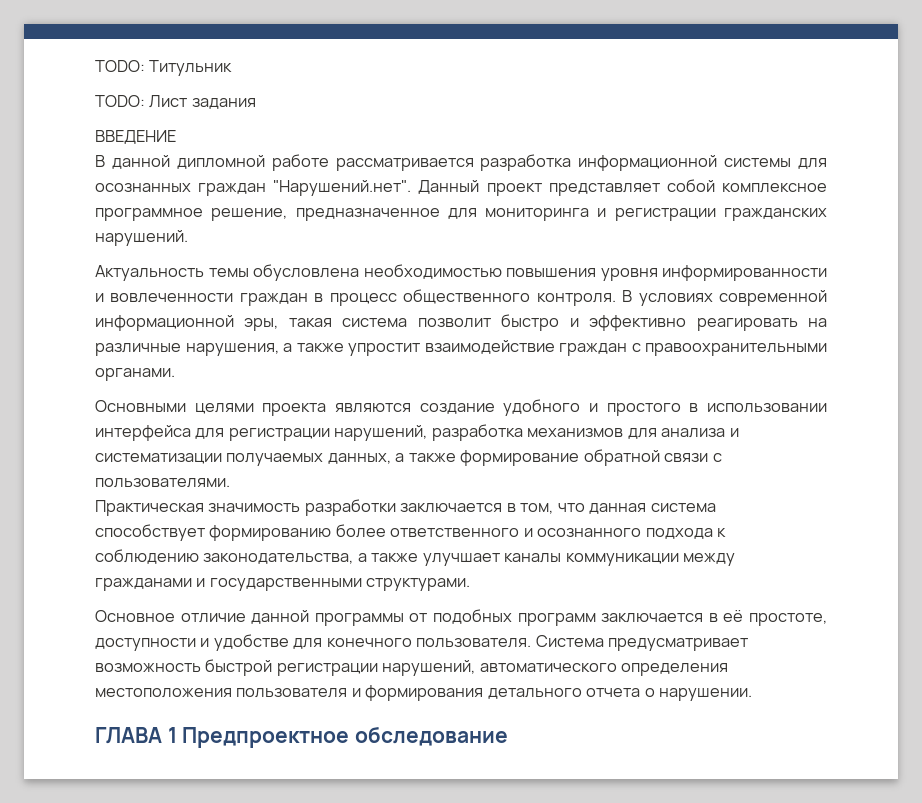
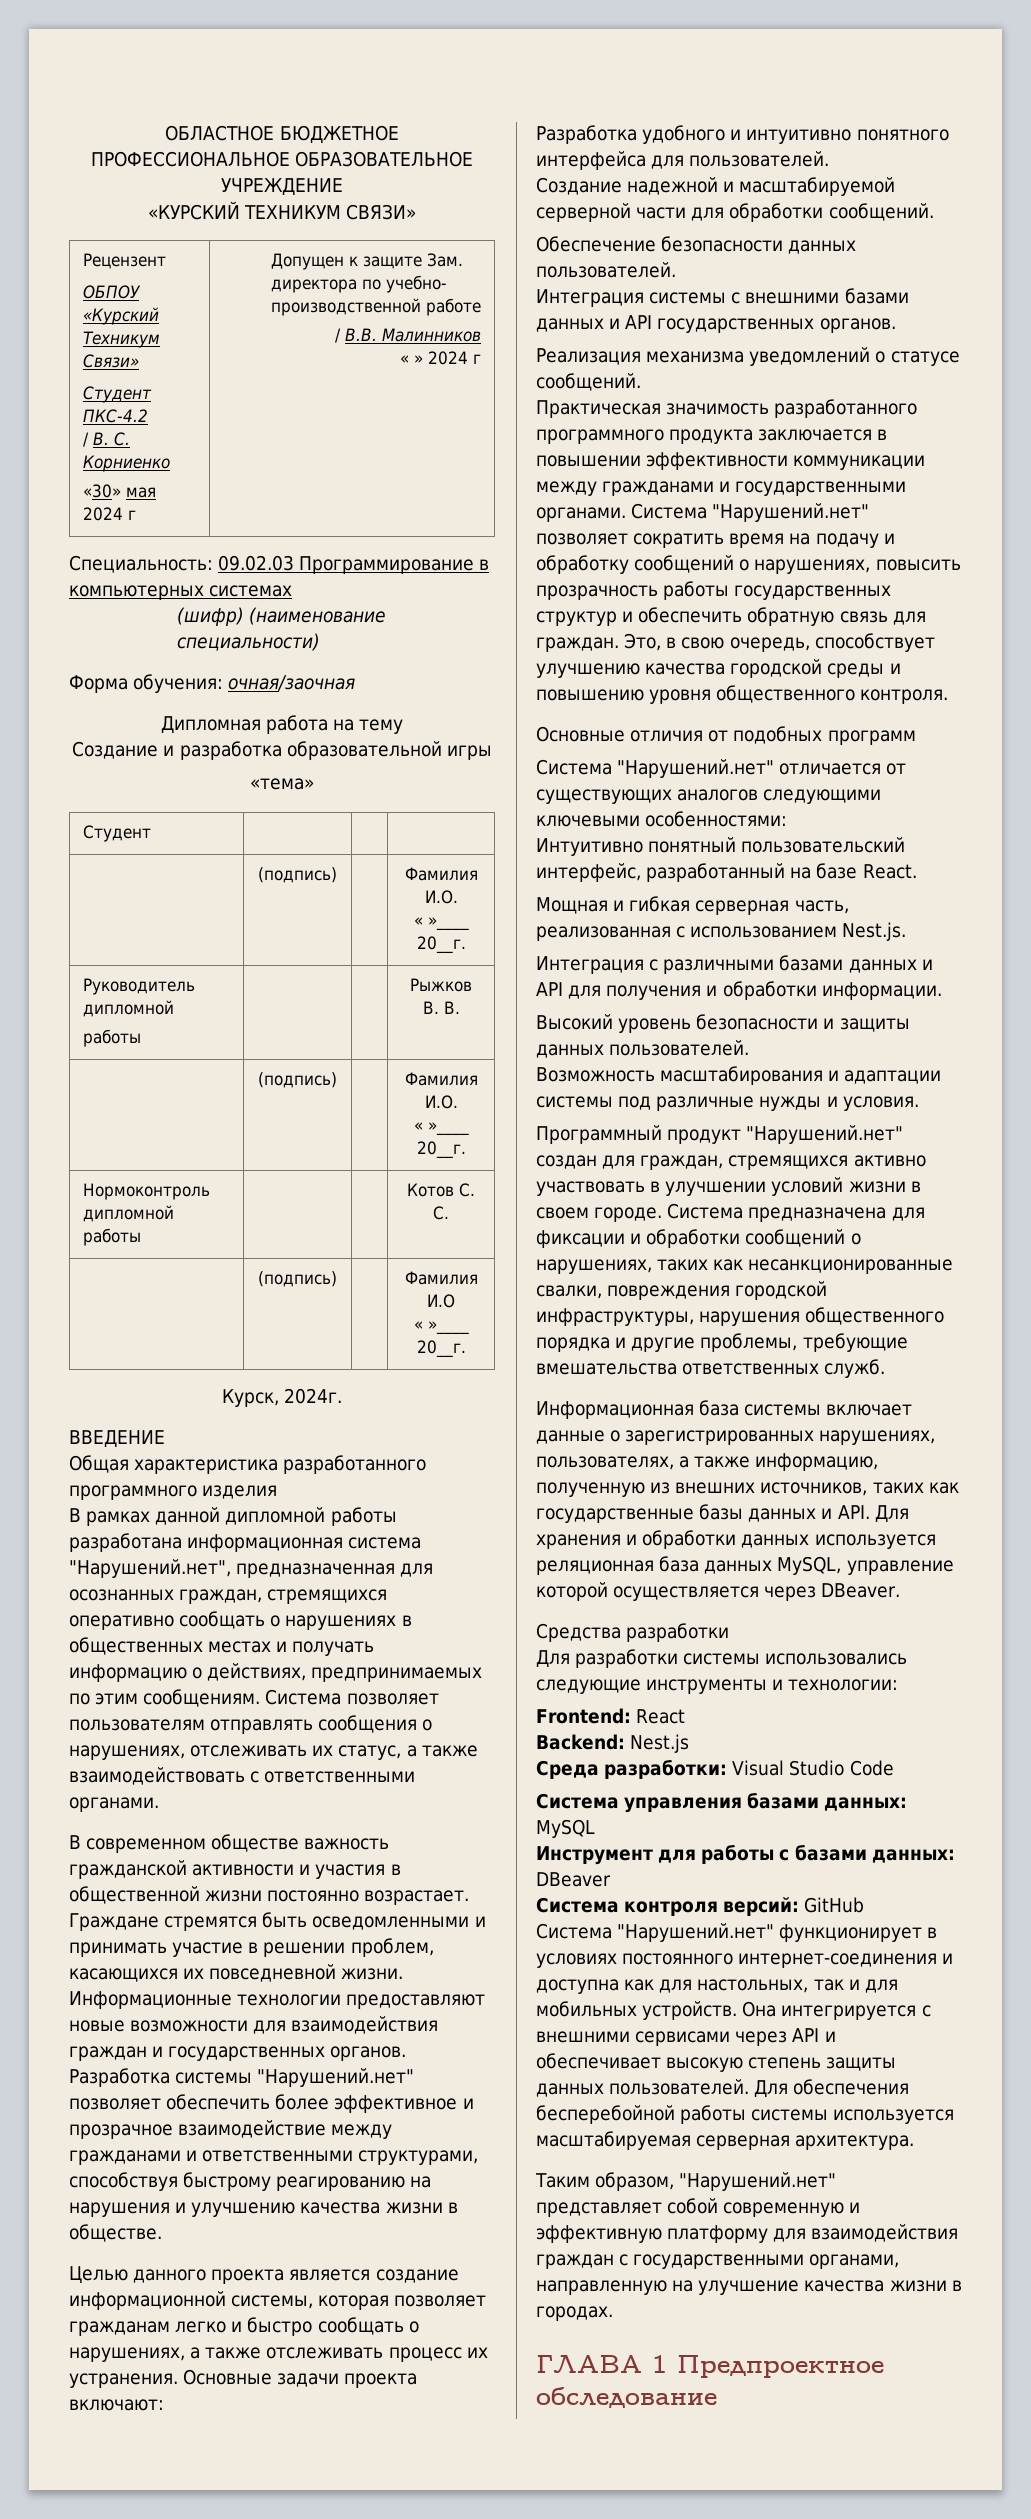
- TODO: Титульник
- TODO: Лист задания
+ ОБЛАСТНОЕ БЮДЖЕТНОЕ ПРОФЕССИОНАЛЬНОЕ ОБРАЗОВАТЕЛЬНОЕ УЧРЕЖДЕНИЕ
+ «КУРСКИЙ ТЕХНИКУМ СВЯЗИ»
+ Рецензент
+ ОБПОУ «Курский Техникум Связи»
+ Студент ПКС-4.2
+ / В. С. Корниенко
+ «30» мая 2024 г | Допущен к защите Зам. директора по учебно- производственной работе
+ / В.В. Малинников
+ « » 2024 г
+ Специальность: 09.02.03 Программирование в компьютерных системах
+ (шифр) (наименование специальности)
+ Форма обучения: очная/заочная
+ Дипломная работа на тему
+ Создание и разработка образовательной игры
+ «тема»
+ Студент | | |
+ | (подпись) | | Фамилия И.О.
+ « »____ 20__г.
+ Руководитель дипломной
+ работы | | | Рыжков В. В.
+ | (подпись) | | Фамилия И.О.
+ « »____ 20__г.
+ Нормоконтроль дипломной работы | | | Котов С. С.
+ | (подпись) | | Фамилия И.О
+ « »____ 20__г.
+ Курск, 2024г.
  ВВЕДЕНИЕ
- В данной дипломной работе рассматривается разработка информационной системы для осознанных граждан "Нарушений.нет". Данный проект представляет собой комплексное программное решение, предназначенное для мониторинга и регистрации гражданских нарушений.
- Актуальность темы обусловлена необходимостью повышения уровня информированности и вовлеченности граждан в процесс общественного контроля. В условиях современной информационной эры, такая система позволит быстро и эффективно реагировать на различные нарушения, а также упростит взаимодействие граждан с правоохранительными органами.
- Основными целями проекта являются создание удобного и простого в использовании интерфейса для регистрации нарушений, разработка механизмов для анализа и систематизации получаемых данных, а также формирование обратной связи с пользователями.
- Практическая значимость разработки заключается в том, что данная система способствует формированию более ответственного и осознанного подхода к соблюдению законодательства, а также улучшает каналы коммуникации между гражданами и государственными структурами.
- Основное отличие данной программы от подобных программ заключается в её простоте, доступности и удобстве для конечного пользователя. Система предусматривает возможность быстрой регистрации нарушений, автоматического определения местоположения пользователя и формирования детального отчета о нарушении.
+ Общая характеристика разработанного программного изделия
+ В рамках данной дипломной работы разработана информационная система "Нарушений.нет", предназначенная для осознанных граждан, стремящихся оперативно сообщать о нарушениях в общественных местах и получать информацию о действиях, предпринимаемых по этим сообщениям. Система позволяет пользователям отправлять сообщения о нарушениях, отслеживать их статус, а также взаимодействовать с ответственными органами.
+ В современном обществе важность гражданской активности и участия в общественной жизни постоянно возрастает. Граждане стремятся быть осведомленными и принимать участие в решении проблем, касающихся их повседневной жизни. Информационные технологии предоставляют новые возможности для взаимодействия граждан и государственных органов. Разработка системы "Нарушений.нет" позволяет обеспечить более эффективное и прозрачное взаимодействие между гражданами и ответственными структурами, способствуя быстрому реагированию на нарушения и улучшению качества жизни в обществе.
+ Целью данного проекта является создание информационной системы, которая позволяет гражданам легко и быстро сообщать о нарушениях, а также отслеживать процесс их устранения. Основные задачи проекта включают:
+ Разработка удобного и интуитивно понятного интерфейса для пользователей.
+ Создание надежной и масштабируемой серверной части для обработки сообщений.
+ Обеспечение безопасности данных пользователей.
+ Интеграция системы с внешними базами данных и API государственных органов.
+ Реализация механизма уведомлений о статусе сообщений.
+ Практическая значимость разработанного программного продукта заключается в повышении эффективности коммуникации между гражданами и государственными органами. Система "Нарушений.нет" позволяет сократить время на подачу и обработку сообщений о нарушениях, повысить прозрачность работы государственных структур и обеспечить обратную связь для граждан. Это, в свою очередь, способствует улучшению качества городской среды и повышению уровня общественного контроля.
+ Основные отличия от подобных программ
+ Система "Нарушений.нет" отличается от существующих аналогов следующими ключевыми особенностями:
+ Интуитивно понятный пользовательский интерфейс, разработанный на базе React.
+ Мощная и гибкая серверная часть, реализованная с использованием Nest.js.
+ Интеграция с различными базами данных и API для получения и обработки информации.
+ Высокий уровень безопасности и защиты данных пользователей.
+ Возможность масштабирования и адаптации системы под различные нужды и условия.
+ Программный продукт "Нарушений.нет" создан для граждан, стремящихся активно участвовать в улучшении условий жизни в своем городе. Система предназначена для фиксации и обработки сообщений о нарушениях, таких как несанкционированные свалки, повреждения городской инфраструктуры, нарушения общественного порядка и другие проблемы, требующие вмешательства ответственных служб.
+ Информационная база системы включает данные о зарегистрированных нарушениях, пользователях, а также информацию, полученную из внешних источников, таких как государственные базы данных и API. Для хранения и обработки данных используется реляционная база данных MySQL, управление которой осуществляется через DBeaver.
+ Средства разработки
+ Для разработки системы использовались следующие инструменты и технологии:
+ Frontend: React
+ Backend: Nest.js
+ Среда разработки: Visual Studio Code
+ Система управления базами данных: MySQL
+ Инструмент для работы с базами данных: DBeaver
+ Система контроля версий: GitHub
+ Система "Нарушений.нет" функционирует в условиях постоянного интернет-соединения и доступна как для настольных, так и для мобильных устройств. Она интегрируется с внешними сервисами через API и обеспечивает высокую степень защиты данных пользователей. Для обеспечения бесперебойной работы системы используется масштабируемая серверная архитектура.
+ Таким образом, "Нарушений.нет" представляет собой современную и эффективную платформу для взаимодействия граждан с государственными органами, направленную на улучшение качества жизни в городах.

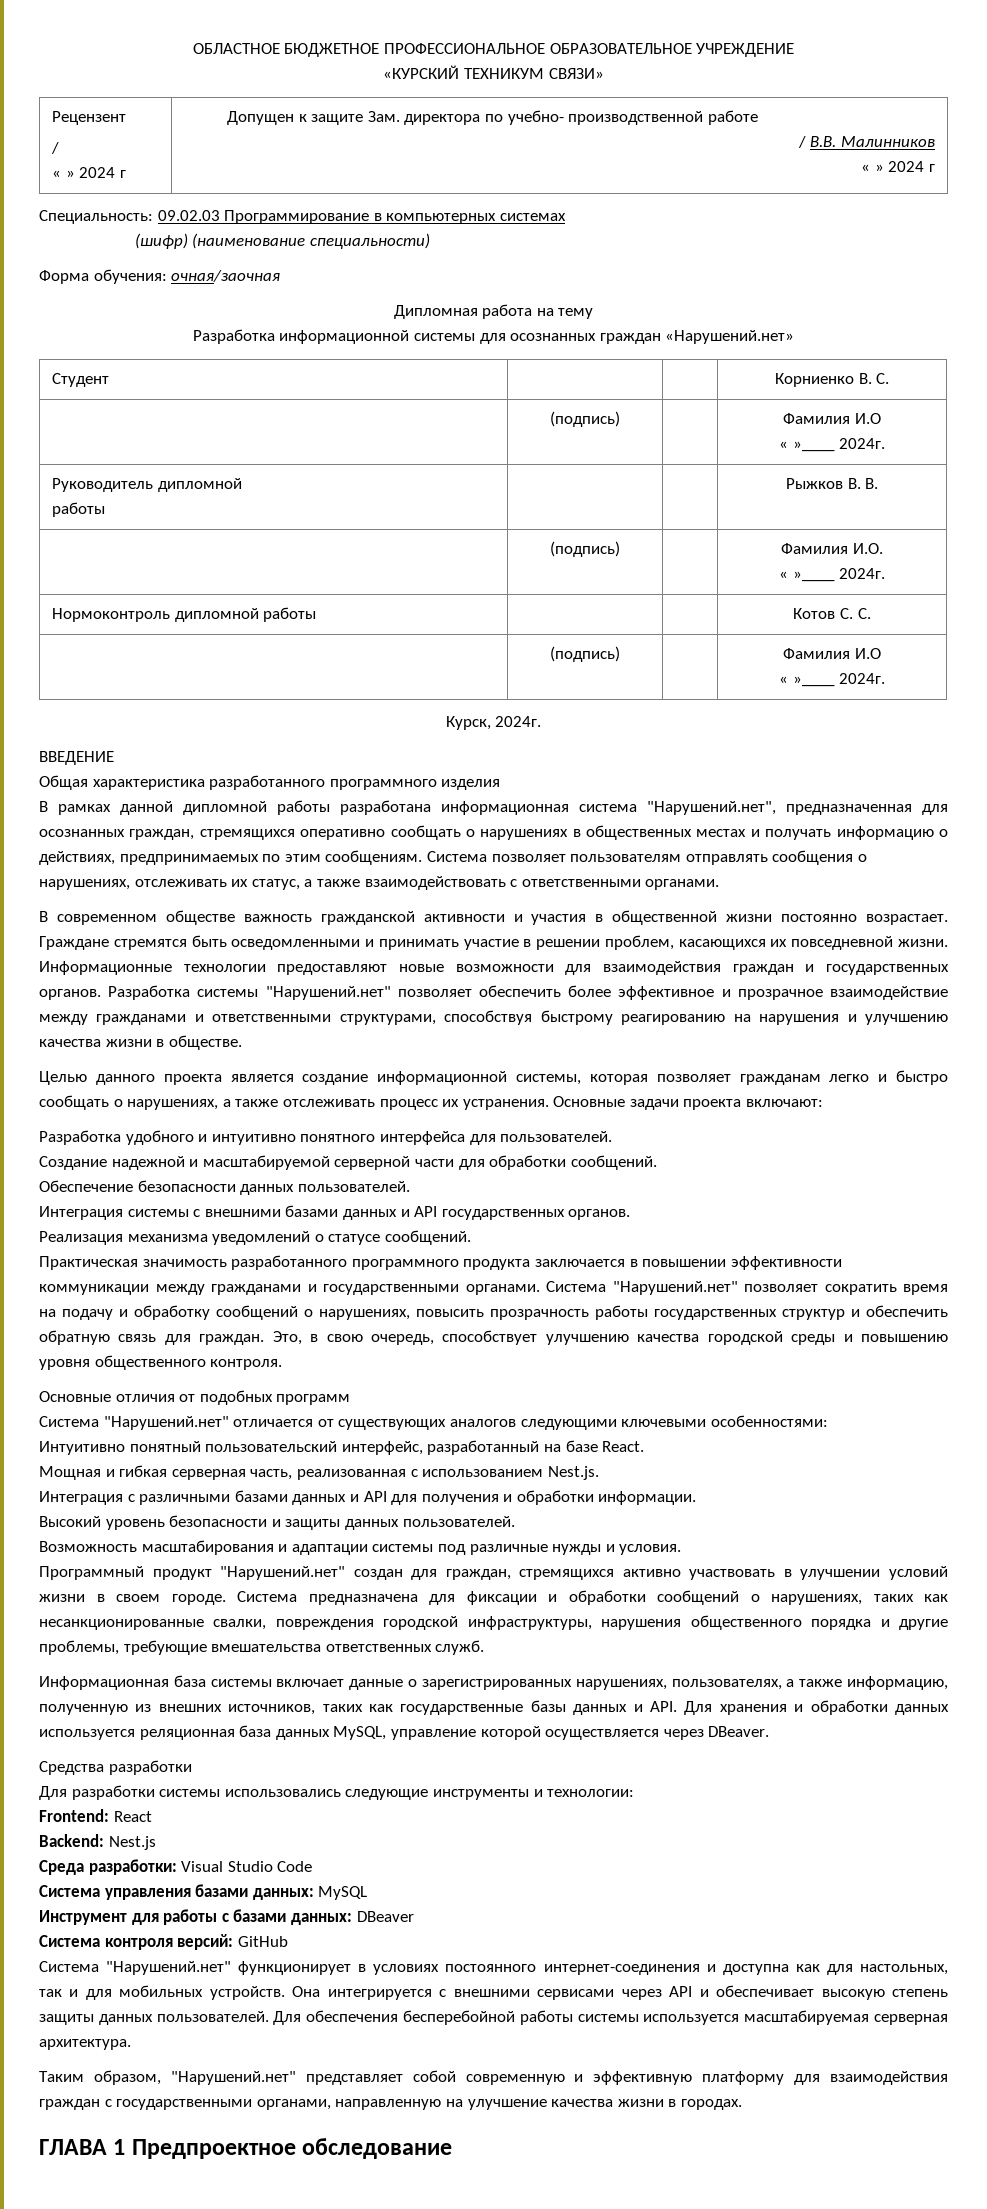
  Рецензент
- ОБПОУ «Курский Техникум Связи»
- Студент ПКС-4.2
- / В. С. Корниенко
- «30» мая 2024 г | Допущен к защите Зам. директора по учебно- производственной работе
+ /
+ « » 2024 г | Допущен к защите Зам. директора по учебно- производственной работе
- Создание и разработка образовательной игры
- «тема»
- Студент | | |
- | (подпись) | | Фамилия И.О.
- « »____ 20__г.
+ Разработка информационной системы для осознанных граждан «Нарушений.нет»
+ Студент | | | Корниенко В. С.
+ | (подпись) | | Фамилия И.О
+ « »____ 2024г.
  Руководитель дипломной
  работы | | | Рыжков В. В.
  | (подпись) | | Фамилия И.О.
- « »____ 20__г.
+ « »____ 2024г.
  Нормоконтроль дипломной работы | | | Котов С. С.
  | (подпись) | | Фамилия И.О
- « »____ 20__г.
+ « »____ 2024г.

